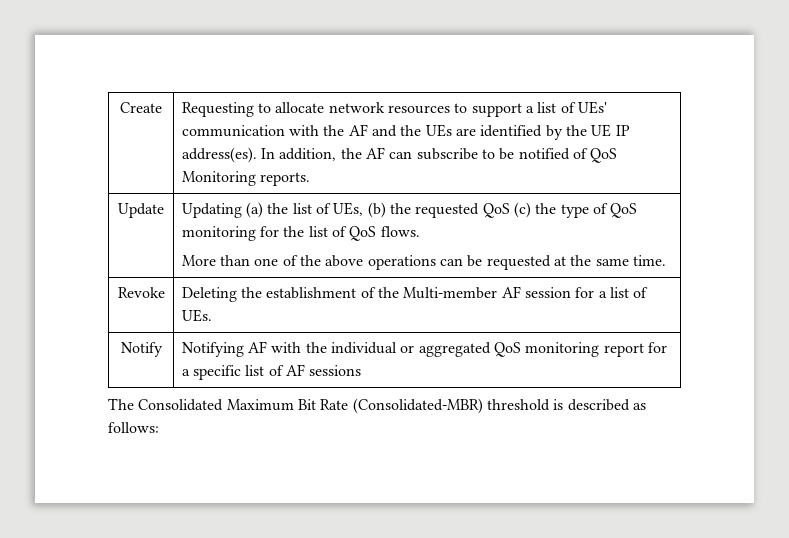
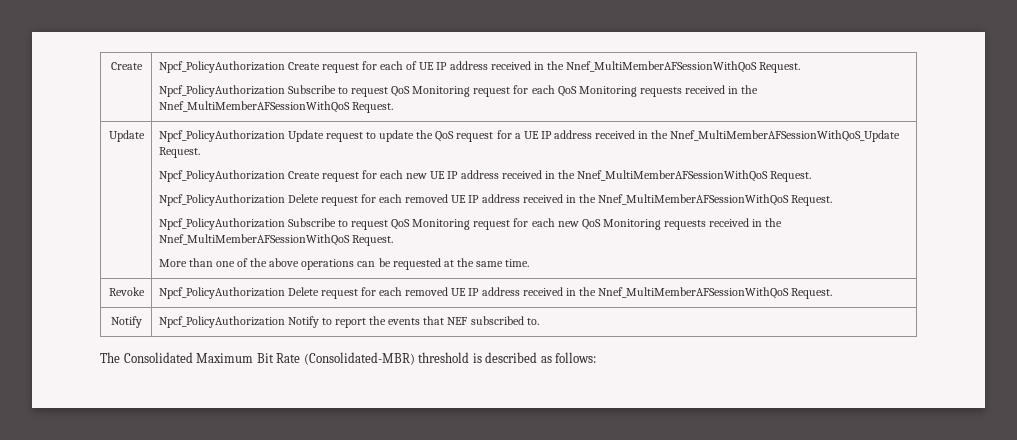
- Create | Requesting to allocate network resources to support a list of UEs' communication with the AF and the UEs are identified by the UE IP address(es). In addition, the AF can subscribe to be notified of QoS Monitoring reports.
- Update | Updating (a) the list of UEs, (b) the requested QoS (c) the type of QoS monitoring for the list of QoS flows.
+ Create | Npcf_PolicyAuthorization Create request for each of UE IP address received in the Nnef_MultiMemberAFSessionWithQoS Request.
+ Npcf_PolicyAuthorization Subscribe to request QoS Monitoring request for each QoS Monitoring requests received in the Nnef_MultiMemberAFSessionWithQoS Request.
+ Update | Npcf_PolicyAuthorization Update request to update the QoS request for a UE IP address received in the Nnef_MultiMemberAFSessionWithQoS_Update Request.
+ Npcf_PolicyAuthorization Create request for each new UE IP address received in the Nnef_MultiMemberAFSessionWithQoS Request.
+ Npcf_PolicyAuthorization Delete request for each removed UE IP address received in the Nnef_MultiMemberAFSessionWithQoS Request.
+ Npcf_PolicyAuthorization Subscribe to request QoS Monitoring request for each new QoS Monitoring requests received in the Nnef_MultiMemberAFSessionWithQoS Request.
- Revoke | Deleting the establishment of the Multi-member AF session for a list of UEs.
- Notify | Notifying AF with the individual or aggregated QoS monitoring report for a specific list of AF sessions
+ Revoke | Npcf_PolicyAuthorization Delete request for each removed UE IP address received in the Nnef_MultiMemberAFSessionWithQoS Request.
+ Notify | Npcf_PolicyAuthorization Notify to report the events that NEF subscribed to.

